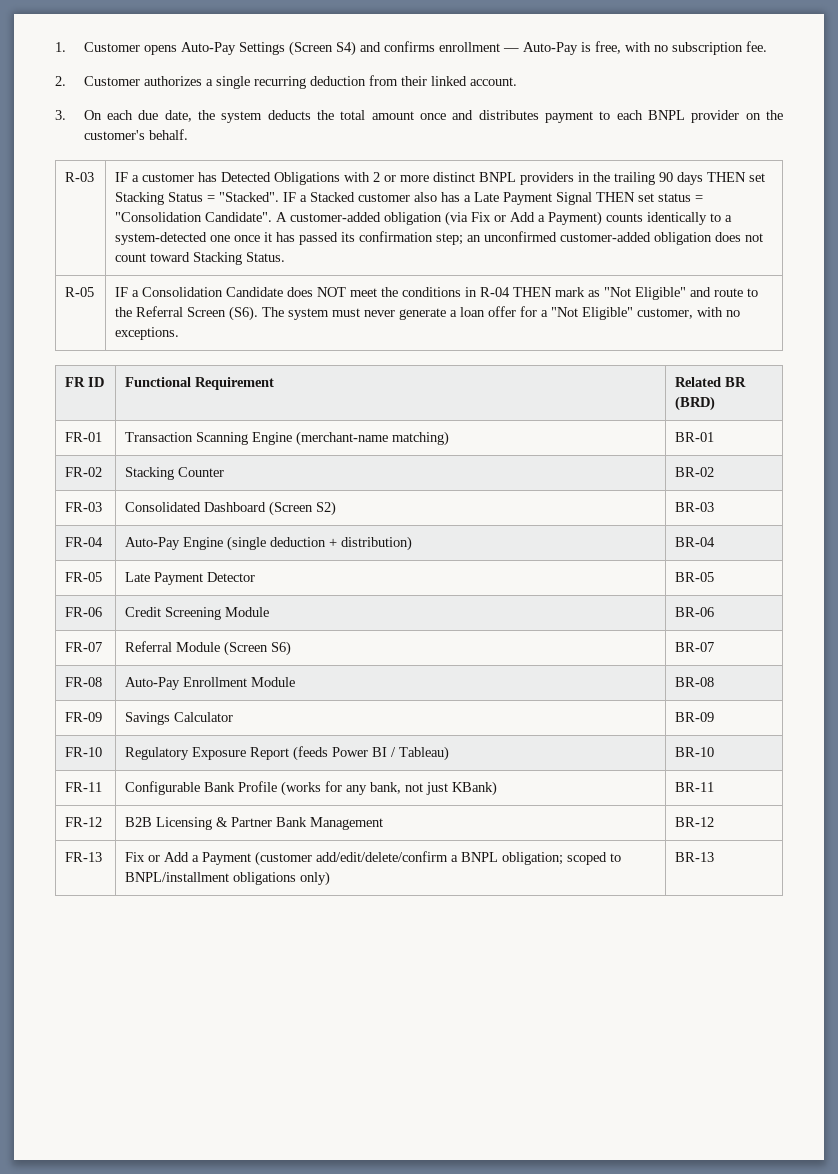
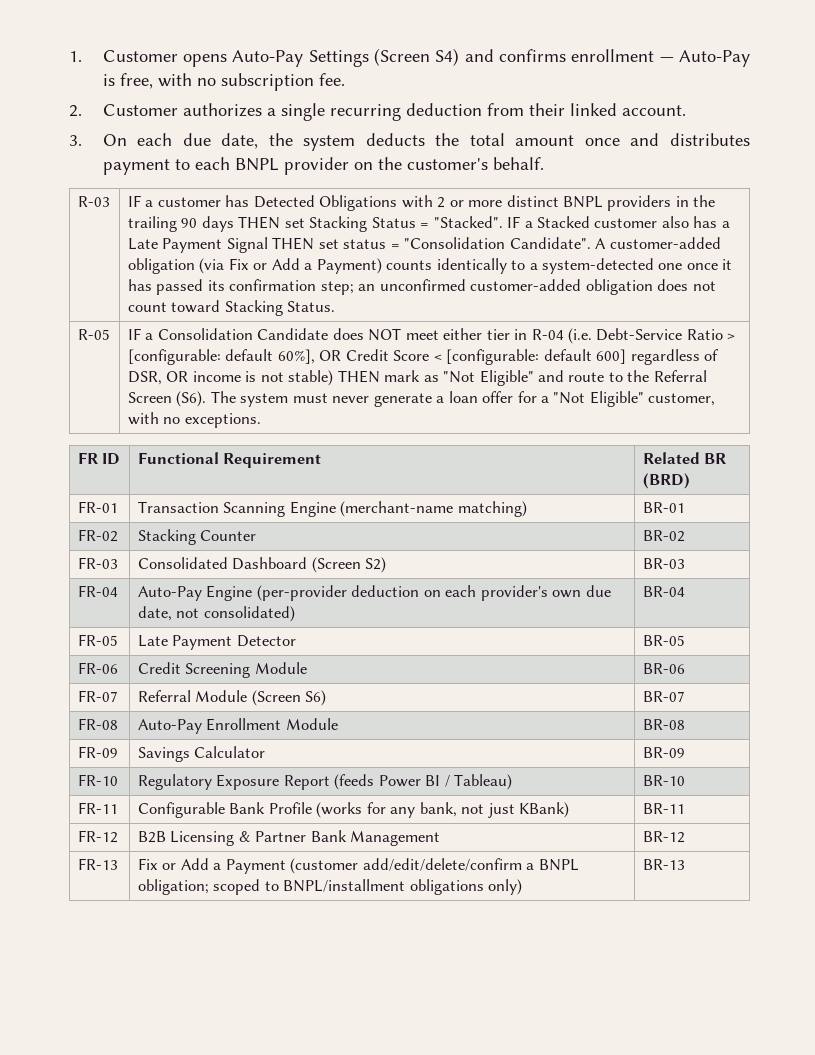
- IF a Consolidation Candidate does NOT meet the conditions in R-04 THEN mark as "Not Eligible" and route to the Referral Screen (S6). The system must never generate a loan offer for a "Not Eligible" customer, with no exceptions.
+ IF a Consolidation Candidate does NOT meet either tier in R-04 (i.e. Debt-Service Ratio > [configurable: default 60%], OR Credit Score < [configurable: default 600] regardless of DSR, OR income is not stable) THEN mark as "Not Eligible" and route to the Referral Screen (S6). The system must never generate a loan offer for a "Not Eligible" customer, with no exceptions.
- FR-04 | Auto-Pay Engine (single deduction + distribution) | BR-04
+ FR-04 | Auto-Pay Engine (per-provider deduction on each provider's own due date, not consolidated) | BR-04

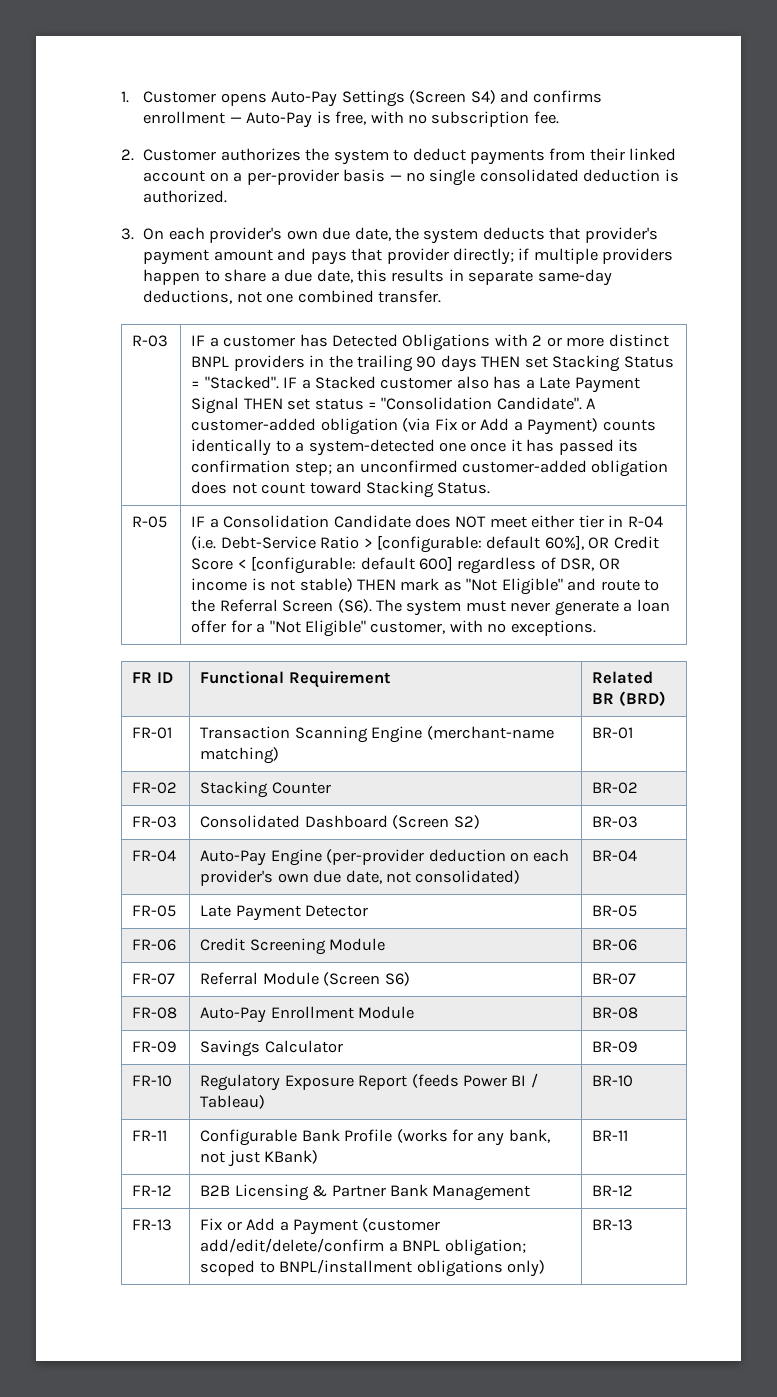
- 2. Customer authorizes a single recurring deduction from their linked account.
+ 2. Customer authorizes the system to deduct payments from their linked account on a per-provider basis — no single consolidated deduction is authorized.
- 3. On each due date, the system deducts the total amount once and distributes payment to each BNPL provider on the customer's behalf.
+ 3. On each provider's own due date, the system deducts that provider's payment amount and pays that provider directly; if multiple providers happen to share a due date, this results in separate same-day deductions, not one combined transfer.

